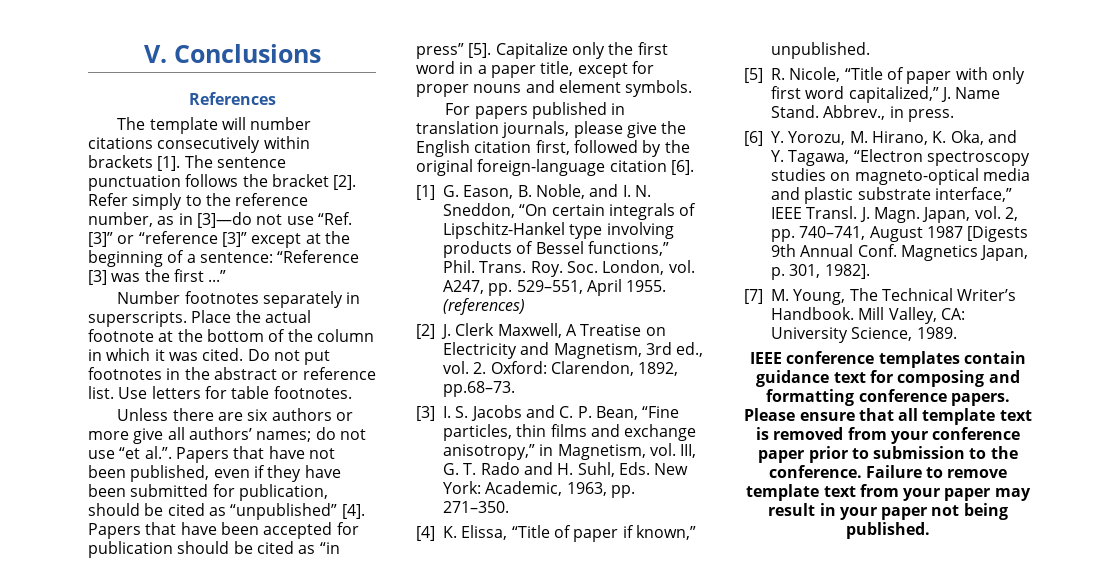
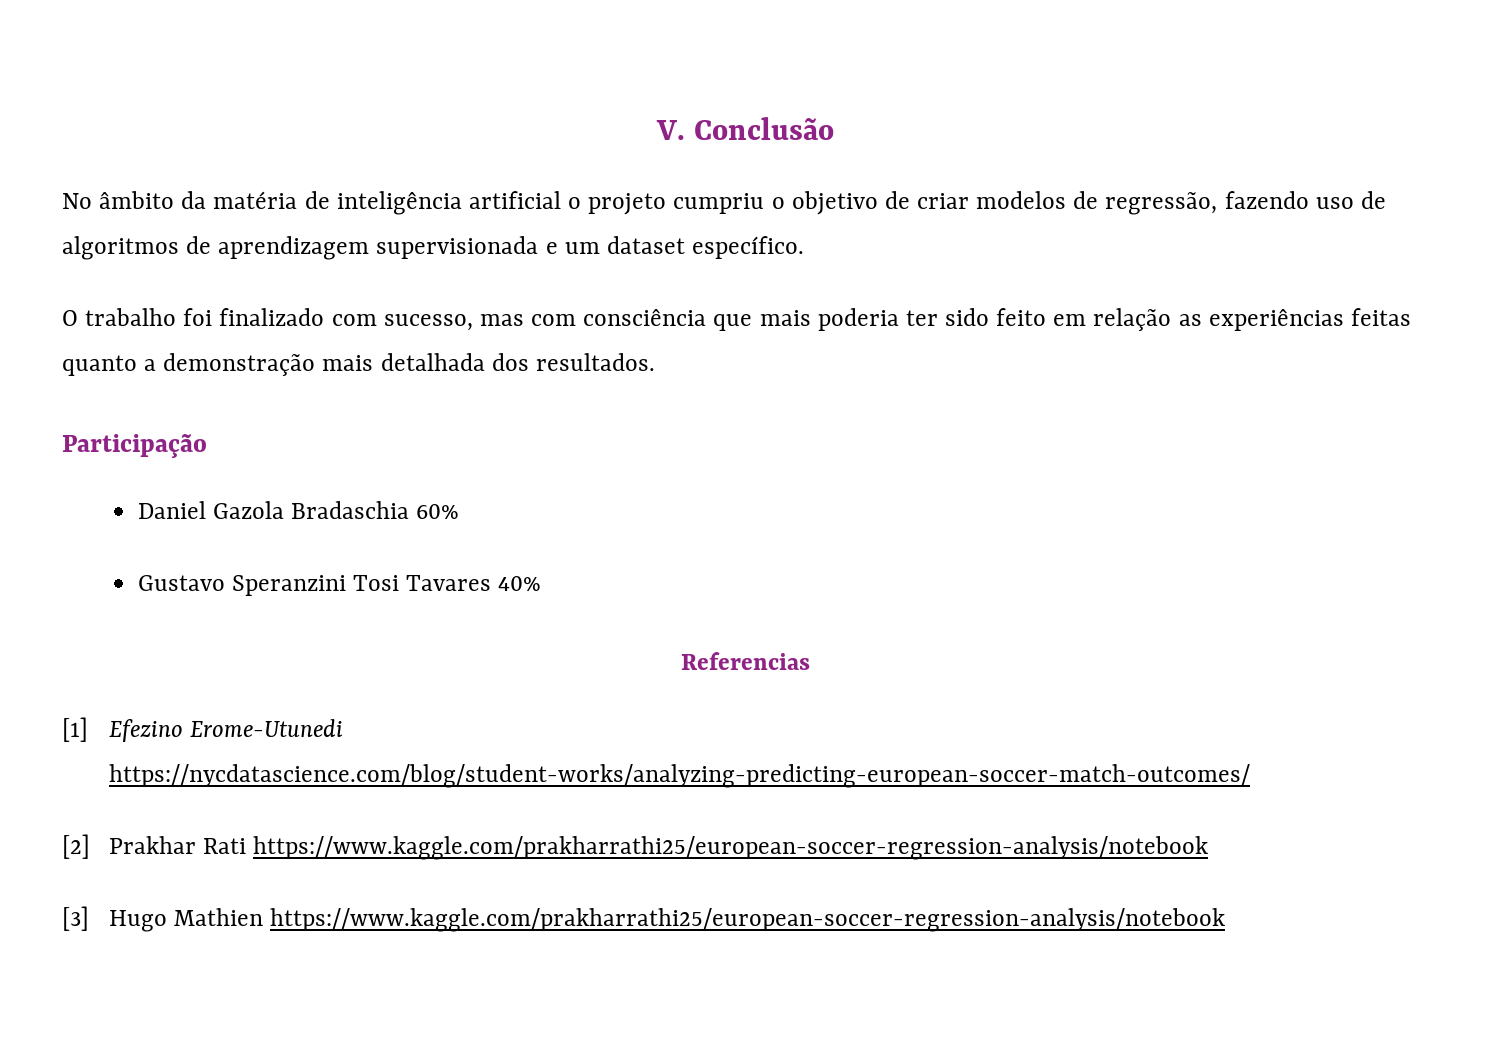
- V. Conclusions
- References
- The template will number citations consecutively within brackets [1]. The sentence punctuation follows the bracket [2]. Refer simply to the reference number, as in [3]—do not use “Ref. [3]” or “reference [3]” except at the beginning of a sentence: “Reference [3] was the first ...”
- Number footnotes separately in superscripts. Place the actual footnote at the bottom of the column in which it was cited. Do not put footnotes in the abstract or reference list. Use letters for table footnotes.
- Unless there are six authors or more give all authors’ names; do not use “et al.”. Papers that have not been published, even if they have been submitted for publication, should be cited as “unpublished” [4]. Papers that have been accepted for publication should be cited as “in press” [5]. Capitalize only the first word in a paper title, except for proper nouns and element symbols.
- For papers published in translation journals, please give the English citation first, followed by the original foreign-language citation [6].
- [1] G. Eason, B. Noble, and I. N. Sneddon, “On certain integrals of Lipschitz-Hankel type involving products of Bessel functions,” Phil. Trans. Roy. Soc. London, vol. A247, pp. 529–551, April 1955. (references)
- [2] J. Clerk Maxwell, A Treatise on Electricity and Magnetism, 3rd ed., vol. 2. Oxford: Clarendon, 1892, pp.68–73.
- [3] I. S. Jacobs and C. P. Bean, “Fine particles, thin films and exchange anisotropy,” in Magnetism, vol. III, G. T. Rado and H. Suhl, Eds. New York: Academic, 1963, pp. 271–350.
- [4] K. Elissa, “Title of paper if known,” unpublished.
- [5] R. Nicole, “Title of paper with only first word capitalized,” J. Name Stand. Abbrev., in press.
- [6] Y. Yorozu, M. Hirano, K. Oka, and Y. Tagawa, “Electron spectroscopy studies on magneto-optical media and plastic substrate interface,” IEEE Transl. J. Magn. Japan, vol. 2, pp. 740–741, August 1987 [Digests 9th Annual Conf. Magnetics Japan, p. 301, 1982].
- [7] M. Young, The Technical Writer’s Handbook. Mill Valley, CA: University Science, 1989.
- IEEE conference templates contain guidance text for composing and formatting conference papers. Please ensure that all template text is removed from your conference paper prior to submission to the conference. Failure to remove template text from your paper may result in your paper not being published.
+ V. Conclusão
+ No âmbito da matéria de inteligência artificial o projeto cumpriu o objetivo de criar modelos de regressão, fazendo uso de algoritmos de aprendizagem supervisionada e um dataset específico.
+ O trabalho foi finalizado com sucesso, mas com consciência que mais poderia ter sido feito em relação as experiências feitas quanto a demonstração mais detalhada dos resultados.
+ Participação
+ Daniel Gazola Bradaschia 60%
+ Gustavo Speranzini Tosi Tavares 40%
+ Referencias
+ [1] Efezino Erome-Utunedi https://nycdatascience.com/blog/student-works/analyzing-predicting-european-soccer-match-outcomes/
+ [2] Prakhar Rati https://www.kaggle.com/prakharrathi25/european-soccer-regression-analysis/notebook
+ [3] Hugo Mathien https://www.kaggle.com/prakharrathi25/european-soccer-regression-analysis/notebook

